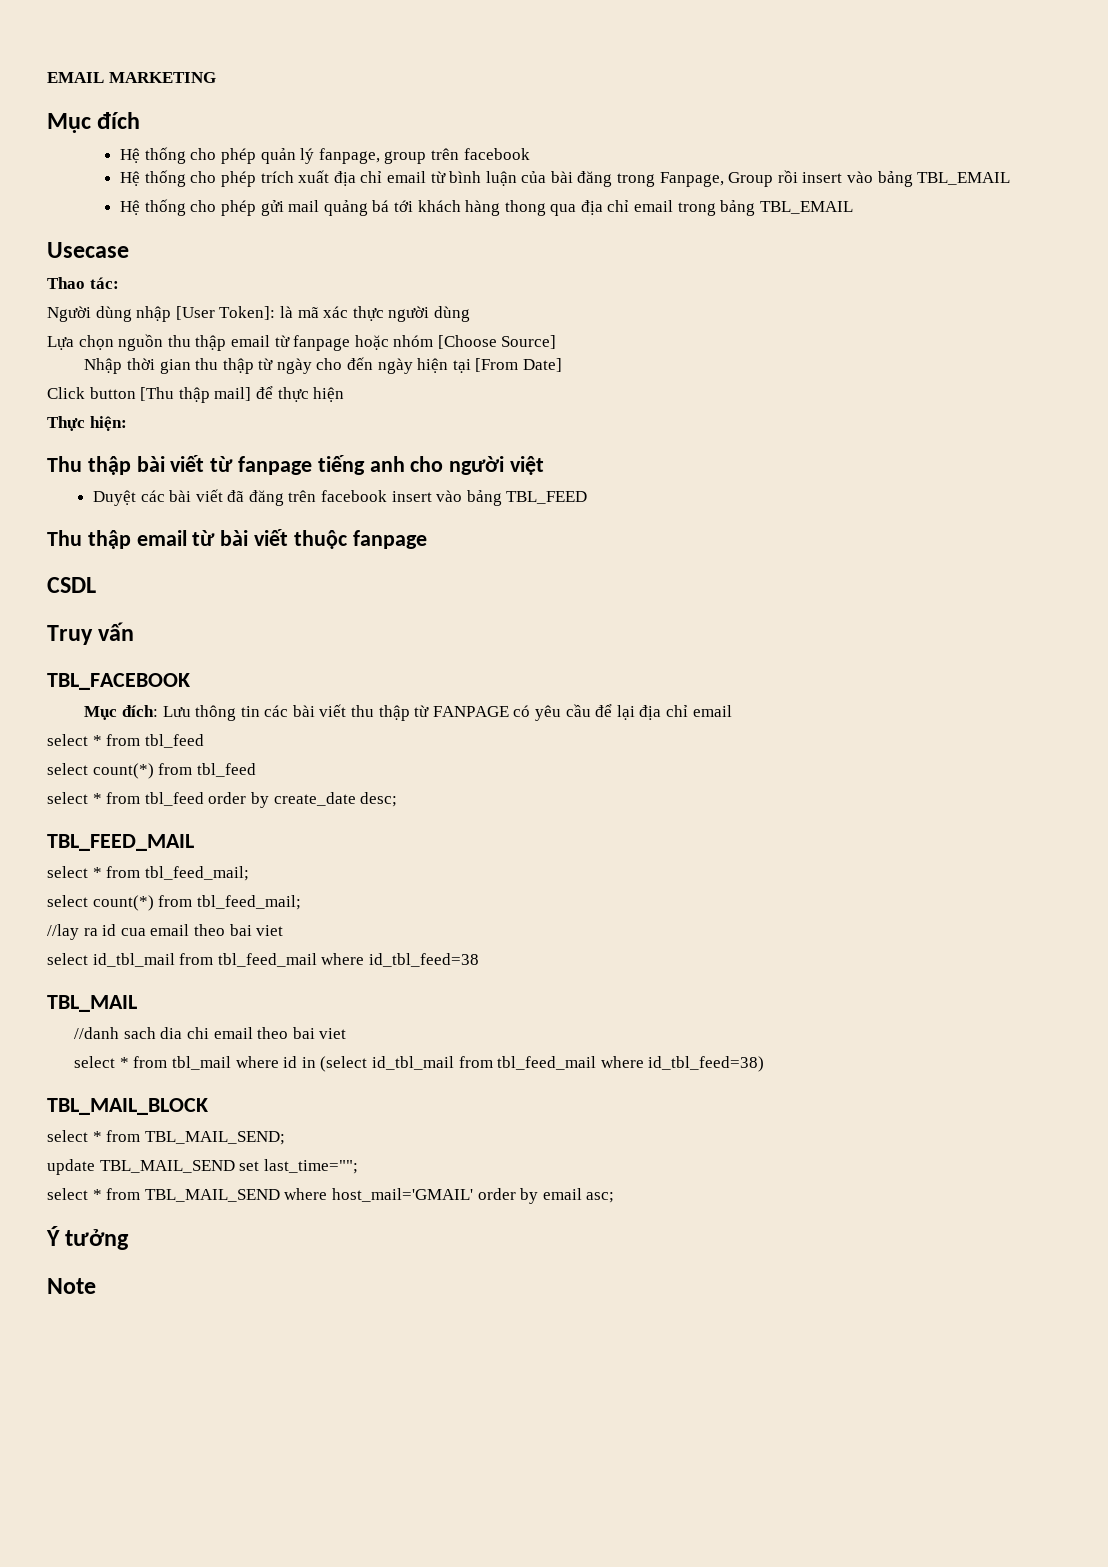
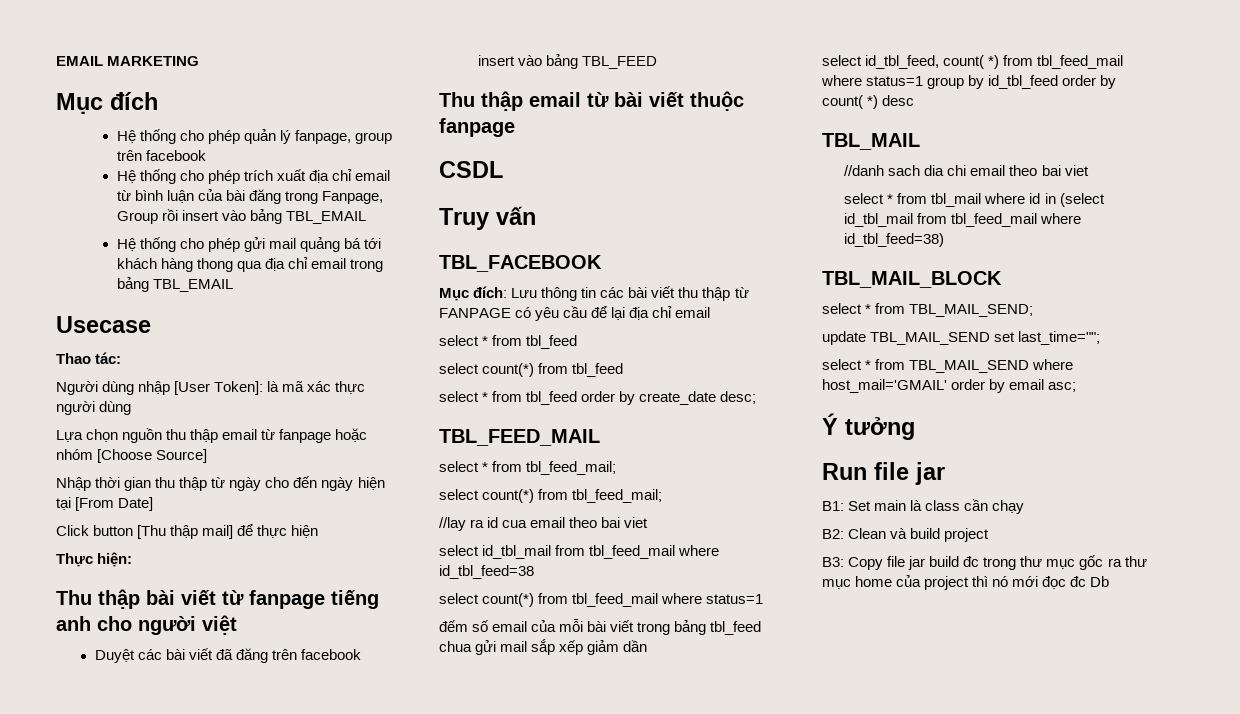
+ select count(*) from tbl_feed_mail where status=1
+ đếm số email của mỗi bài viết trong bảng tbl_feed chua gửi mail sắp xếp giảm dần
+ select id_tbl_feed, count( *) from tbl_feed_mail where status=1 group by id_tbl_feed order by count( *) desc
- Note
+ Run file jar
+ B1: Set main là class cần chạy
+ B2: Clean và build project
+ B3: Copy file jar build đc trong thư mục gốc ra thư mục home của project thì nó mới đọc đc Db

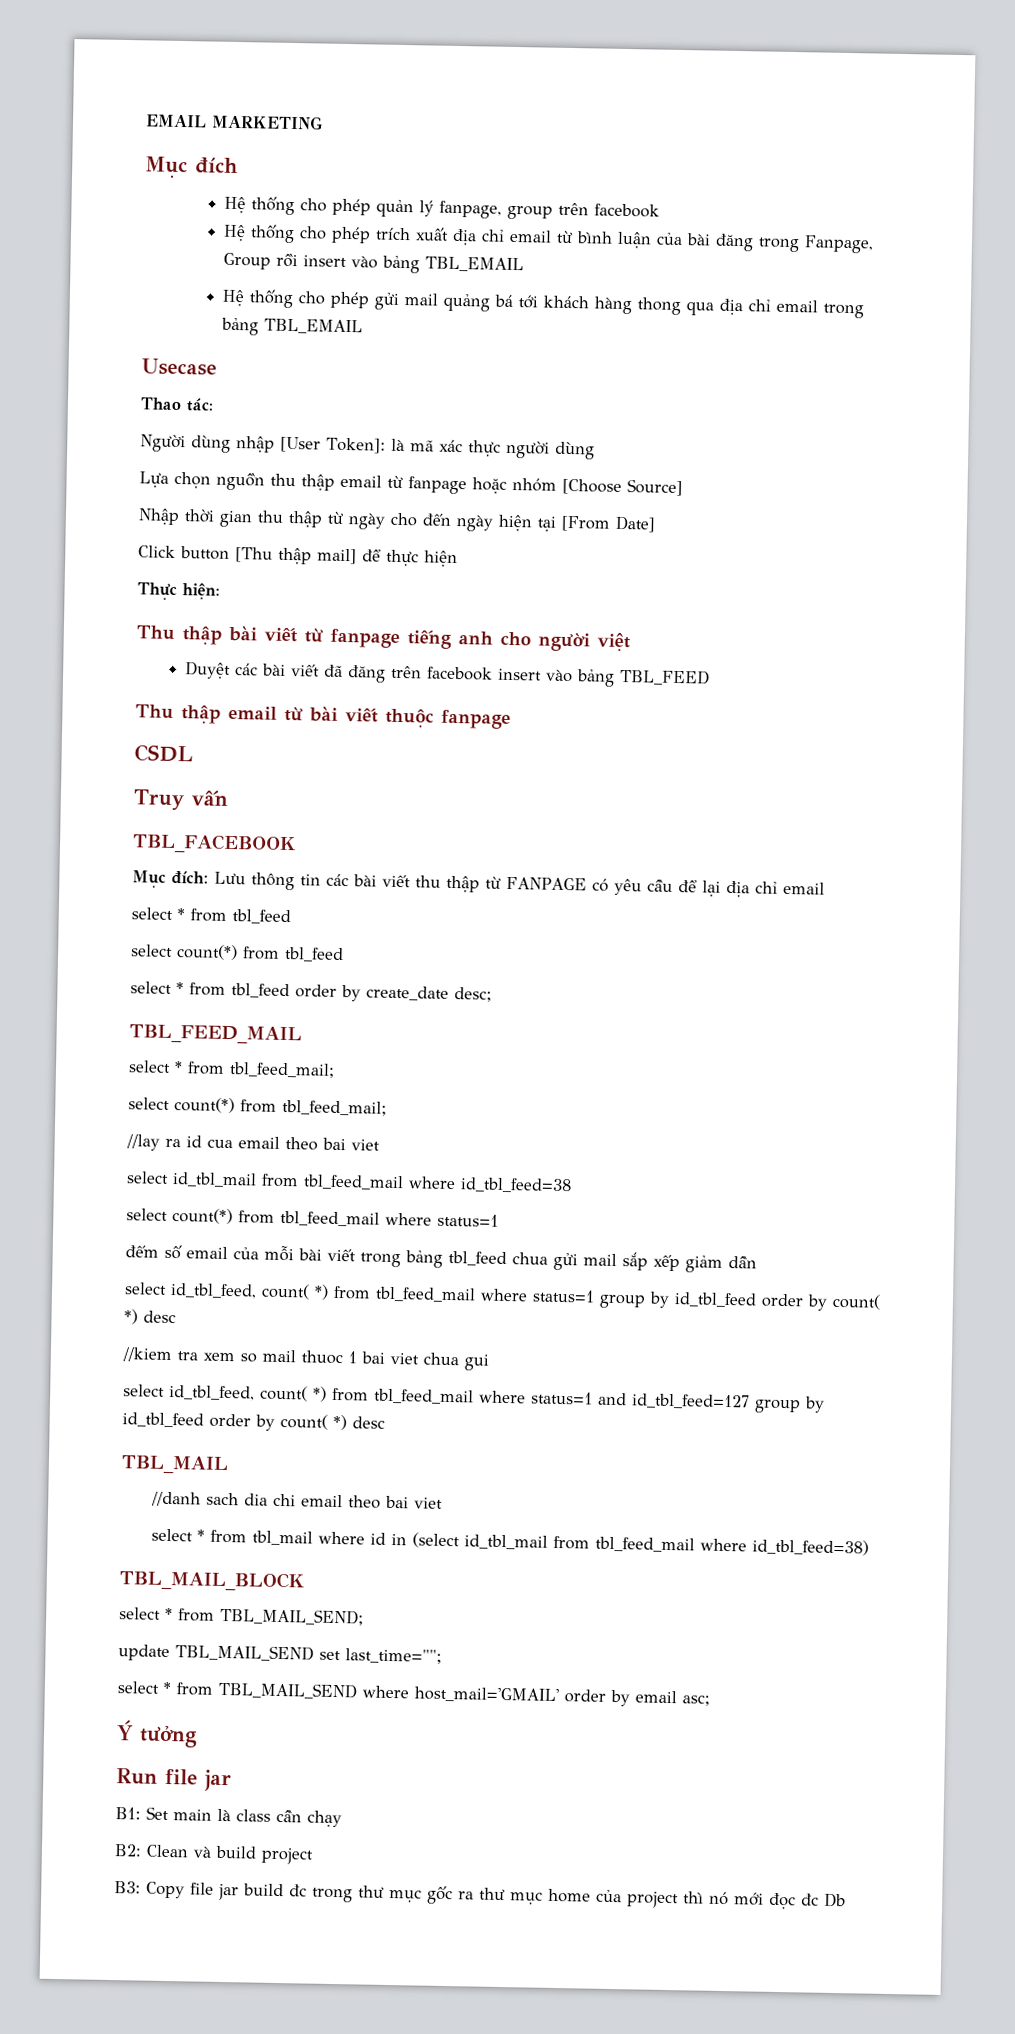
+ //kiem tra xem so mail thuoc 1 bai viet chua gui
+ select id_tbl_feed, count( *) from tbl_feed_mail where status=1 and id_tbl_feed=127 group by id_tbl_feed order by count( *) desc

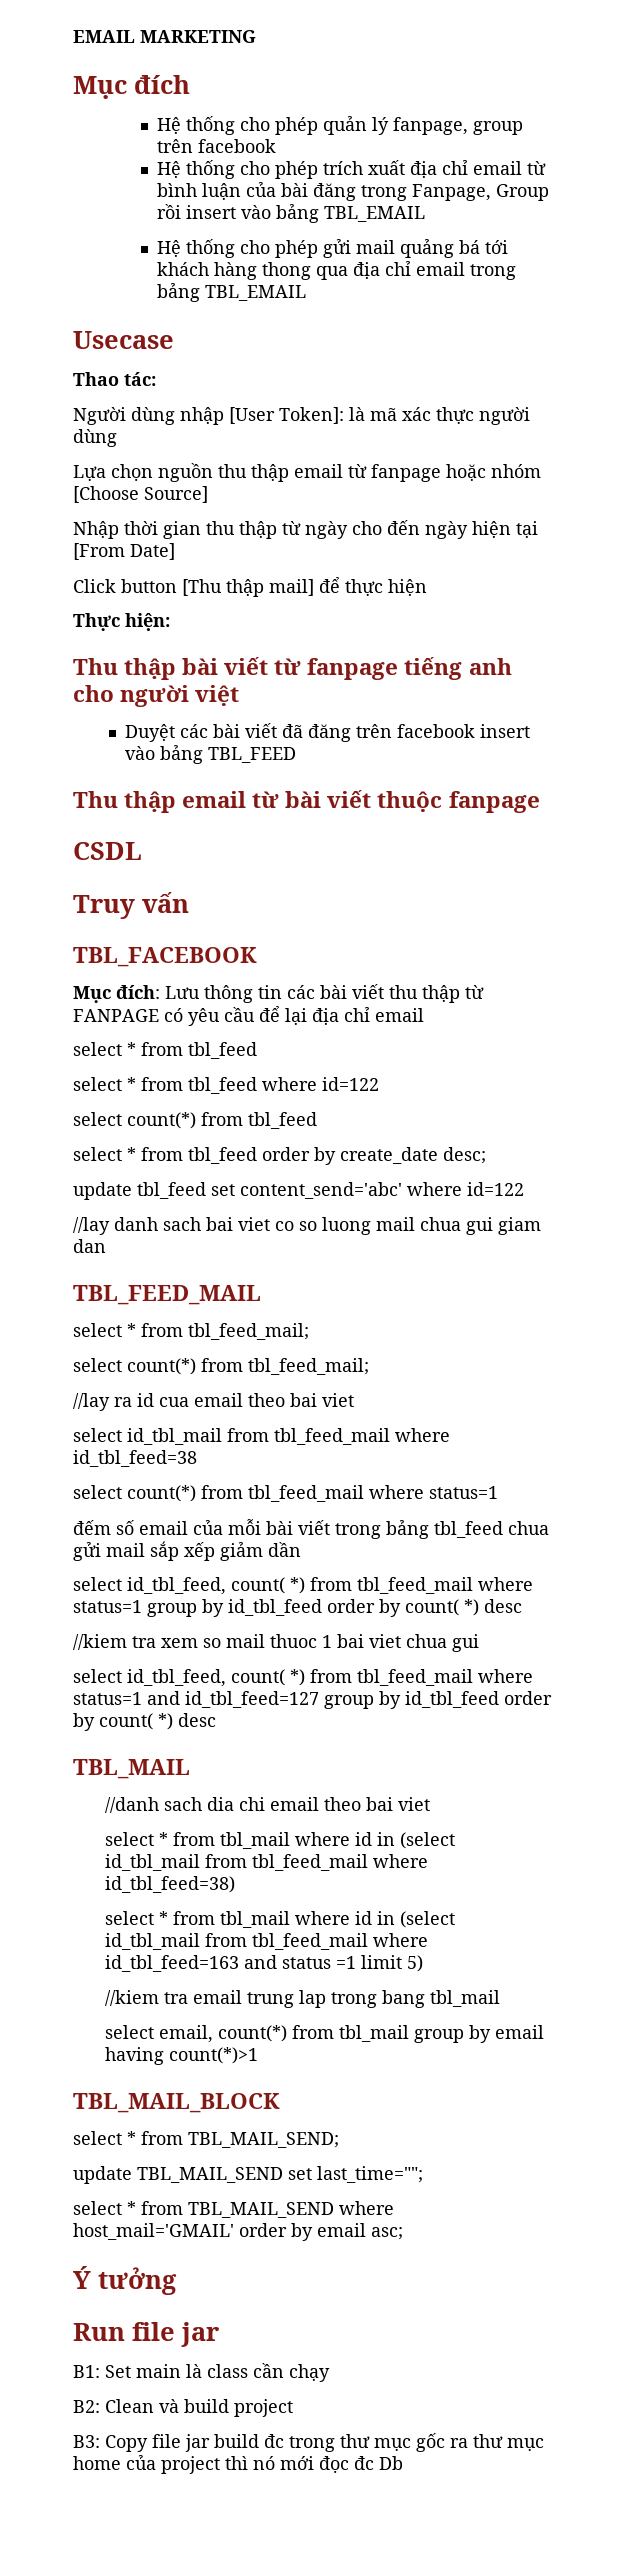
+ select * from tbl_feed where id=122
+ update tbl_feed set content_send='abc' where id=122
+ //lay danh sach bai viet co so luong mail chua gui giam dan
+ select * from tbl_mail where id in (select id_tbl_mail from tbl_feed_mail where id_tbl_feed=163 and status =1 limit 5)
+ //kiem tra email trung lap trong bang tbl_mail
+ select email, count(*) from tbl_mail group by email having count(*)>1

